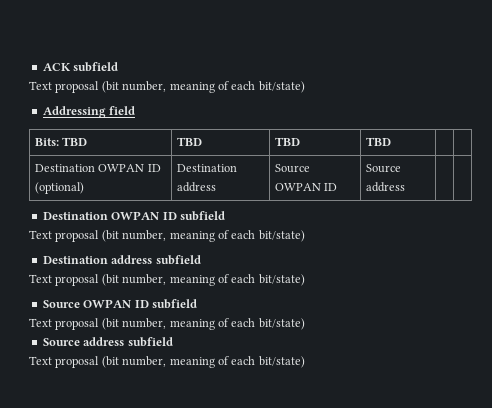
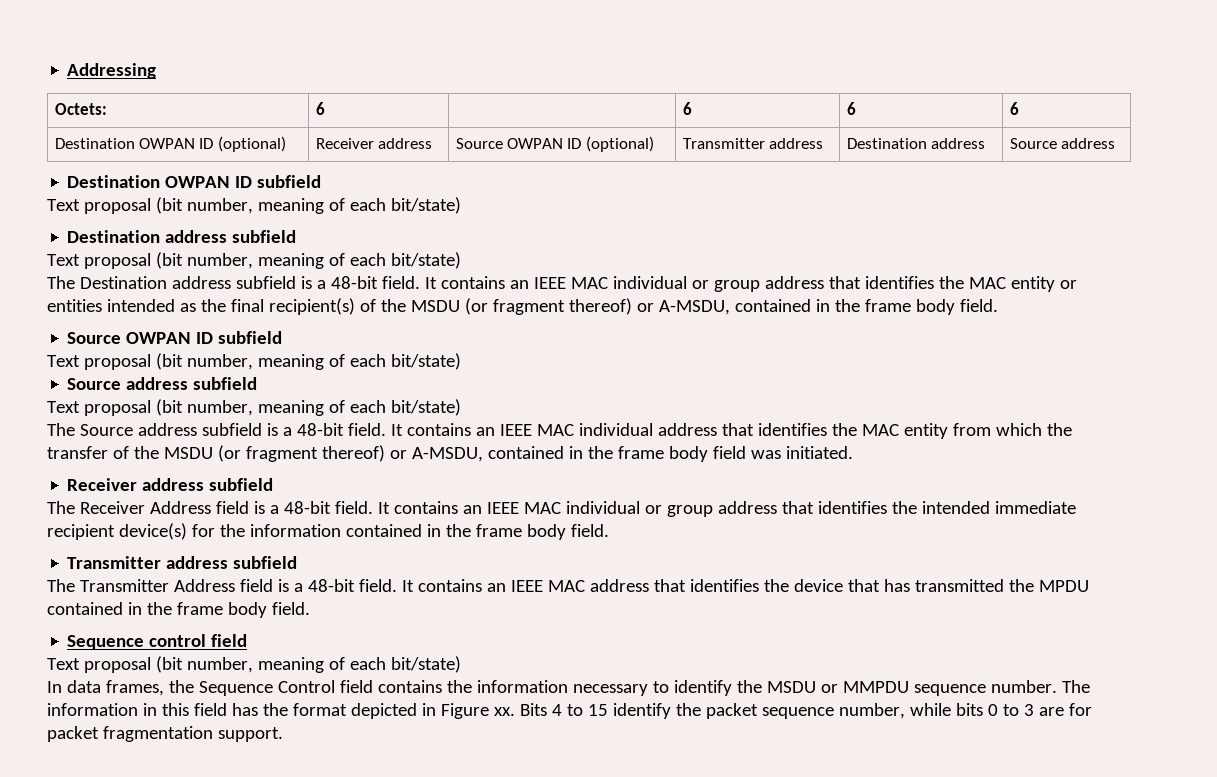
- ACK subfield
- Text proposal (bit number, meaning of each bit/state)
- Addressing field
- Bits: TBD | TBD | TBD | TBD | |
+ Addressing
+ Octets: | 6 | | 6 | 6 | 6
- Destination OWPAN ID (optional) | Destination address | Source OWPAN ID | Source address | |
+ Destination OWPAN ID (optional) | Receiver address | Source OWPAN ID (optional) | Transmitter address | Destination address | Source address
+ The Destination address subfield is a 48-bit field. It contains an IEEE MAC individual or group address that identifies the MAC entity or entities intended as the final recipient(s) of the MSDU (or fragment thereof) or A-MSDU, contained in the frame body field.
+ The Source address subfield is a 48-bit field. It contains an IEEE MAC individual address that identifies the MAC entity from which the transfer of the MSDU (or fragment thereof) or A-MSDU, contained in the frame body field was initiated.
+ Receiver address subfield
+ The Receiver Address field is a 48-bit field. It contains an IEEE MAC individual or group address that identifies the intended immediate recipient device(s) for the information contained in the frame body field.
+ Transmitter address subfield
+ The Transmitter Address field is a 48-bit field. It contains an IEEE MAC address that identifies the device that has transmitted the MPDU contained in the frame body field.
+ Sequence control field
+ Text proposal (bit number, meaning of each bit/state)
+ In data frames, the Sequence Control field contains the information necessary to identify the MSDU or MMPDU sequence number. The information in this field has the format depicted in Figure xx. Bits 4 to 15 identify the packet sequence number, while bits 0 to 3 are for packet fragmentation support.

